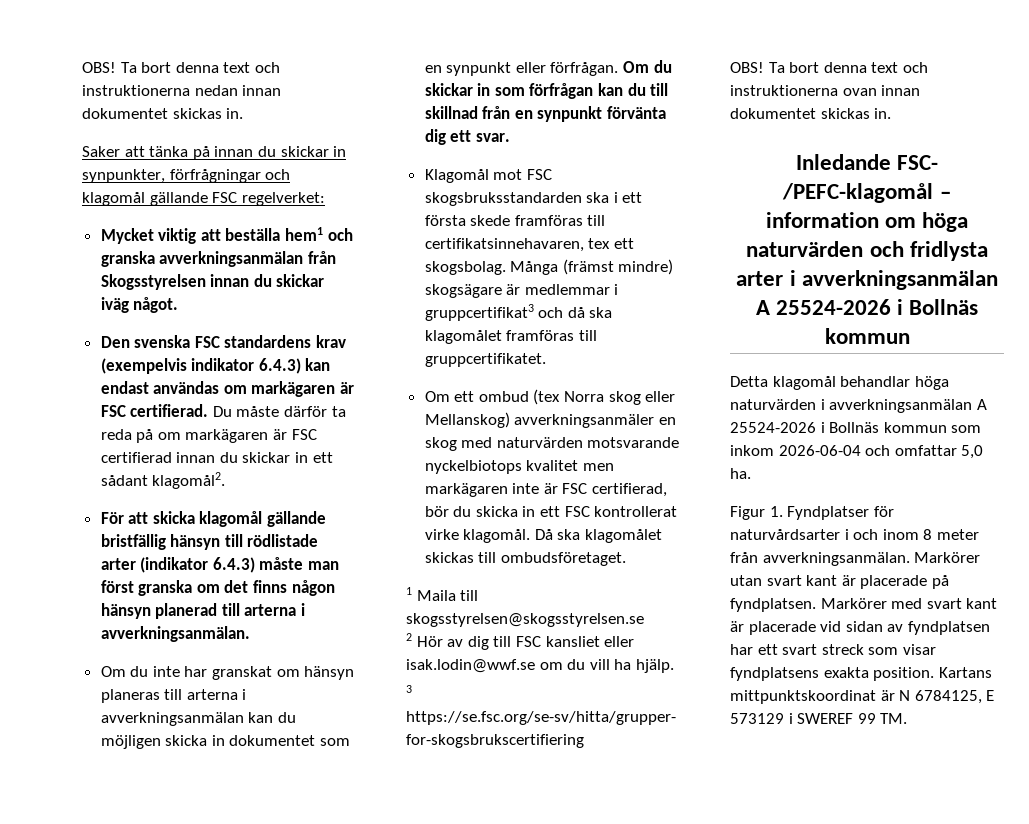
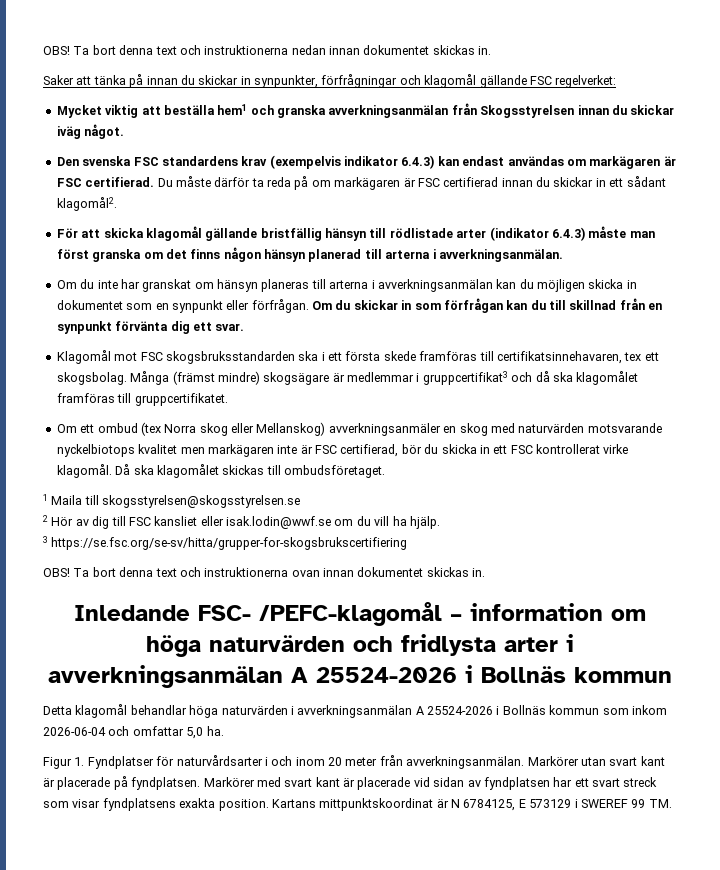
- Figur 1. Fyndplatser för naturvårdsarter i och inom 8 meter från avverkningsanmälan.
+ Figur 1. Fyndplatser för naturvårdsarter i och inom 20 meter från avverkningsanmälan.

